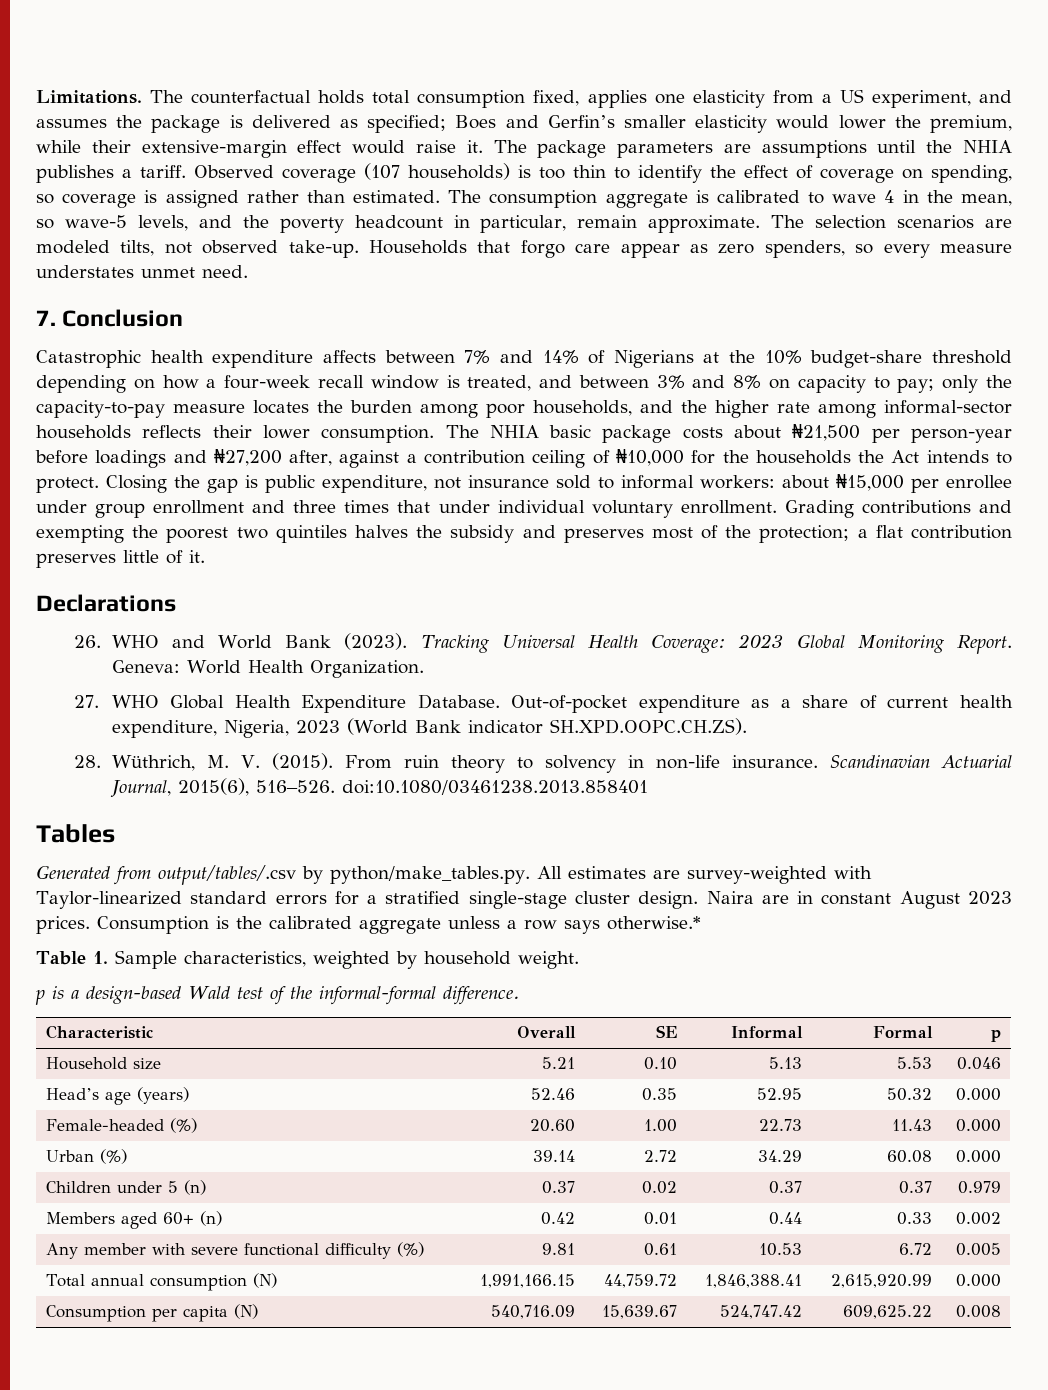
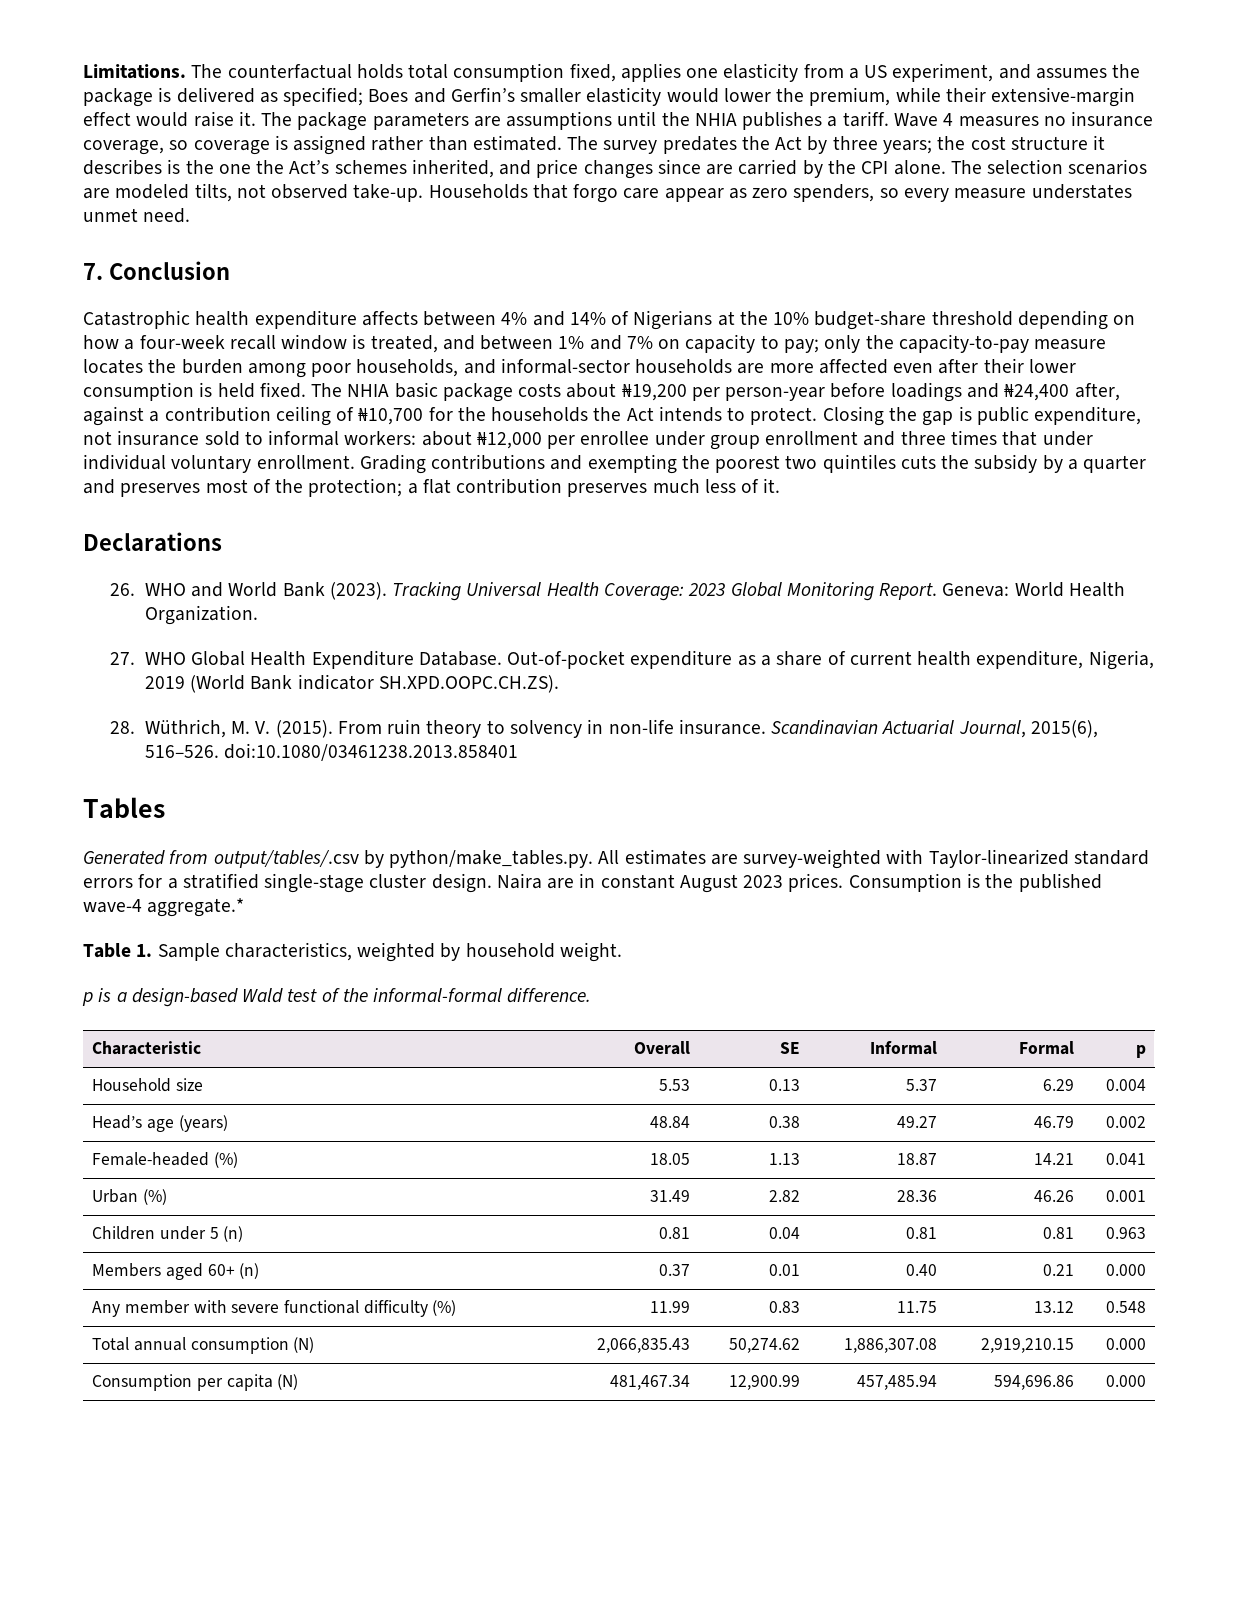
- Observed coverage (107 households) is too thin to identify the effect of coverage on spending, so coverage is assigned rather than estimated.
+ Wave 4 measures no insurance coverage, so coverage is assigned rather than estimated.
- The consumption aggregate is calibrated to wave 4 in the mean, so wave-5 levels, and the poverty headcount in particular, remain approximate.
+ The survey predates the Act by three years; the cost structure it describes is the one the Act’s schemes inherited, and price changes since are carried by the CPI alone.
- Catastrophic health expenditure affects between 7% and 14% of Nigerians at the 10% budget-share threshold depending on how a four-week recall window is treated, and between 3% and 8% on capacity to pay; only the capacity-to-pay measure locates the burden among poor households, and the higher rate among informal-sector households reflects their lower consumption.
+ Catastrophic health expenditure affects between 4% and 14% of Nigerians at the 10% budget-share threshold depending on how a four-week recall window is treated, and between 1% and 7% on capacity to pay; only the capacity-to-pay measure locates the burden among poor households, and informal-sector households are more affected even after their lower consumption is held fixed.
- The NHIA basic package costs about ₦21,500 per person-year before loadings and ₦27,200 after, against a contribution ceiling of ₦10,000 for the households the Act intends to protect.
+ The NHIA basic package costs about ₦19,200 per person-year before loadings and ₦24,400 after, against a contribution ceiling of ₦10,700 for the households the Act intends to protect.
- Closing the gap is public expenditure, not insurance sold to informal workers: about ₦15,000 per enrollee under group enrollment and three times that under individual voluntary enrollment.
+ Closing the gap is public expenditure, not insurance sold to informal workers: about ₦12,000 per enrollee under group enrollment and three times that under individual voluntary enrollment.
- Grading contributions and exempting the poorest two quintiles halves the subsidy and preserves most of the protection; a flat contribution preserves little of it.
+ Grading contributions and exempting the poorest two quintiles cuts the subsidy by a quarter and preserves most of the protection; a flat contribution preserves much less of it.
- Out-of-pocket expenditure as a share of current health expenditure, Nigeria, 2023 (World Bank indicator SH.XPD.OOPC.CH.ZS).
+ Out-of-pocket expenditure as a share of current health expenditure, Nigeria, 2019 (World Bank indicator SH.XPD.OOPC.CH.ZS).
- Consumption is the calibrated aggregate unless a row says otherwise.*
+ Consumption is the published wave-4 aggregate.*
- Household size | 5.21 | 0.10 | 5.13 | 5.53 | 0.046
- Head’s age (years) | 52.46 | 0.35 | 52.95 | 50.32 | 0.000
- Female-headed (%) | 20.60 | 1.00 | 22.73 | 11.43 | 0.000
- Urban (%) | 39.14 | 2.72 | 34.29 | 60.08 | 0.000
+ Household size | 5.53 | 0.13 | 5.37 | 6.29 | 0.004
+ Head’s age (years) | 48.84 | 0.38 | 49.27 | 46.79 | 0.002
+ Female-headed (%) | 18.05 | 1.13 | 18.87 | 14.21 | 0.041
+ Urban (%) | 31.49 | 2.82 | 28.36 | 46.26 | 0.001
- Children under 5 (n) | 0.37 | 0.02 | 0.37 | 0.37 | 0.979
+ Children under 5 (n) | 0.81 | 0.04 | 0.81 | 0.81 | 0.963
- Members aged 60+ (n) | 0.42 | 0.01 | 0.44 | 0.33 | 0.002
+ Members aged 60+ (n) | 0.37 | 0.01 | 0.40 | 0.21 | 0.000
- Any member with severe functional difficulty (%) | 9.81 | 0.61 | 10.53 | 6.72 | 0.005
+ Any member with severe functional difficulty (%) | 11.99 | 0.83 | 11.75 | 13.12 | 0.548
- Total annual consumption (N) | 1,991,166.15 | 44,759.72 | 1,846,388.41 | 2,615,920.99 | 0.000
+ Total annual consumption (N) | 2,066,835.43 | 50,274.62 | 1,886,307.08 | 2,919,210.15 | 0.000
- Consumption per capita (N) | 540,716.09 | 15,639.67 | 524,747.42 | 609,625.22 | 0.008
+ Consumption per capita (N) | 481,467.34 | 12,900.99 | 457,485.94 | 594,696.86 | 0.000

